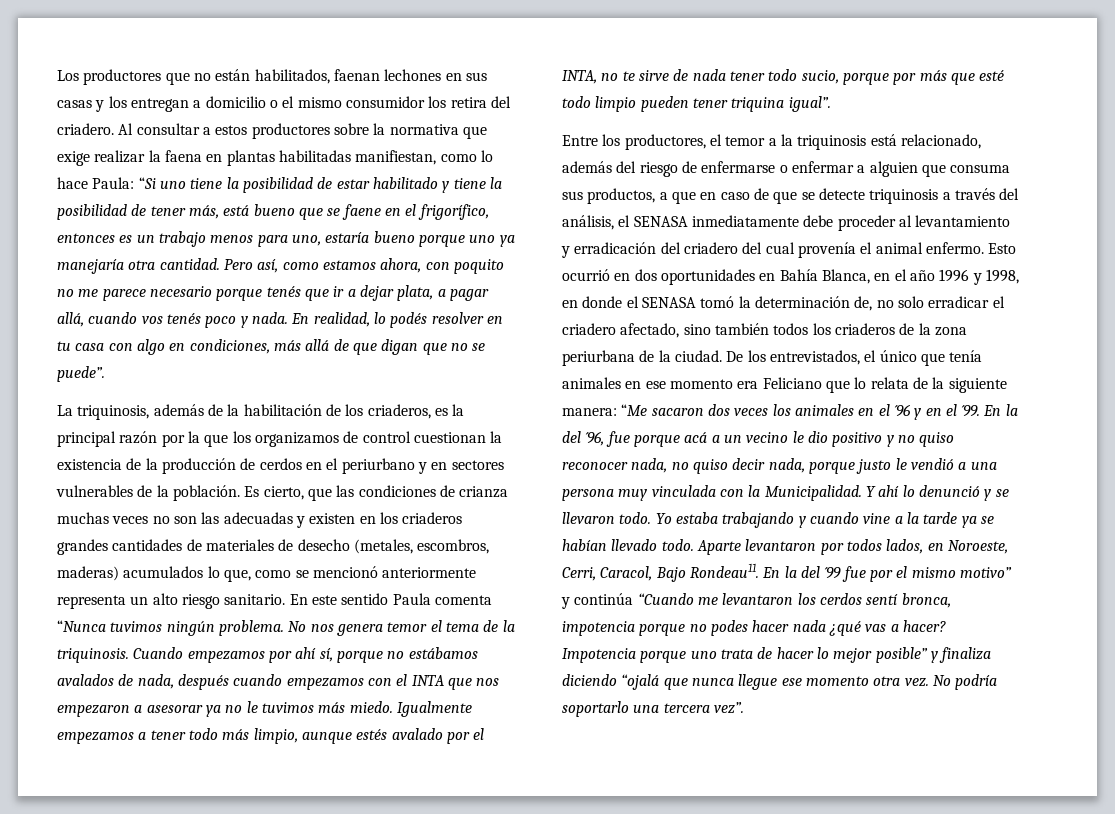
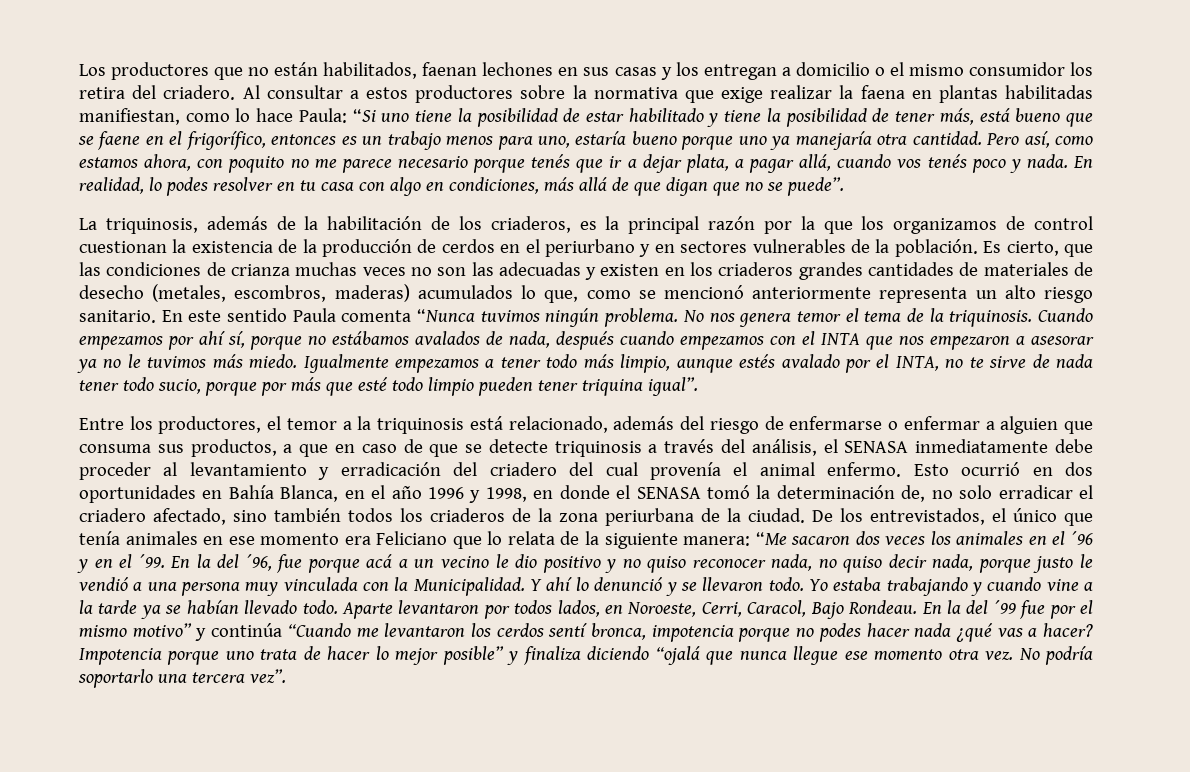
- En realidad, lo podés resolver en tu casa con algo en condiciones, más allá de que digan que no se puede”.
+ En realidad, lo podes resolver en tu casa con algo en condiciones, más allá de que digan que no se puede”.
- Aparte levantaron por todos lados, en Noroeste, Cerri, Caracol, Bajo Rondeau11.
+ Aparte levantaron por todos lados, en Noroeste, Cerri, Caracol, Bajo Rondeau.

